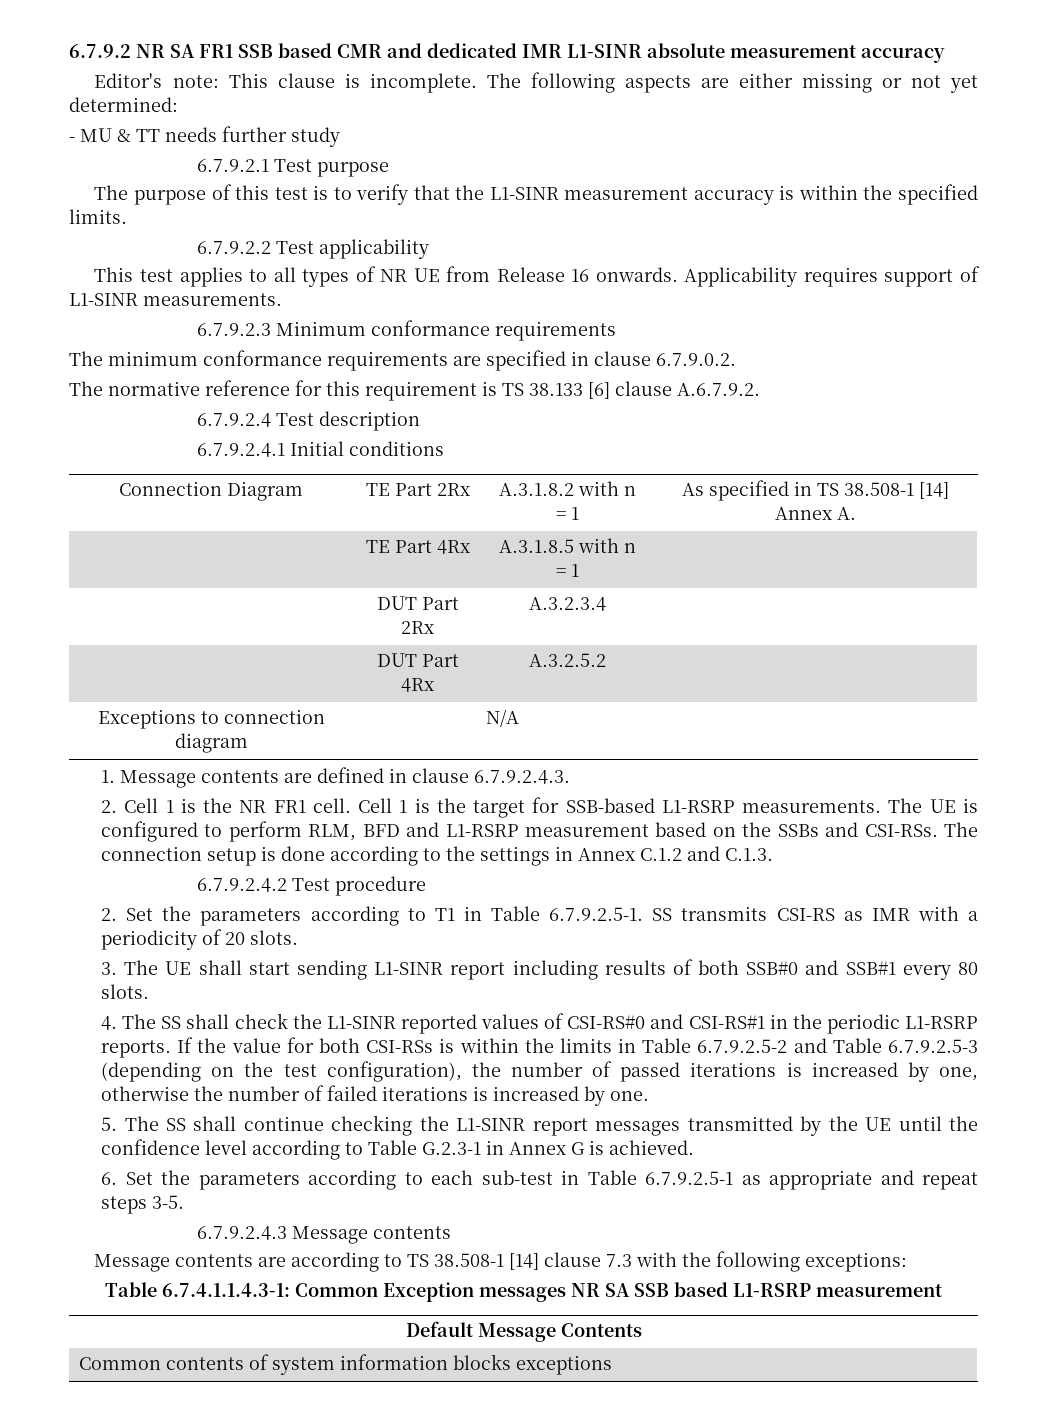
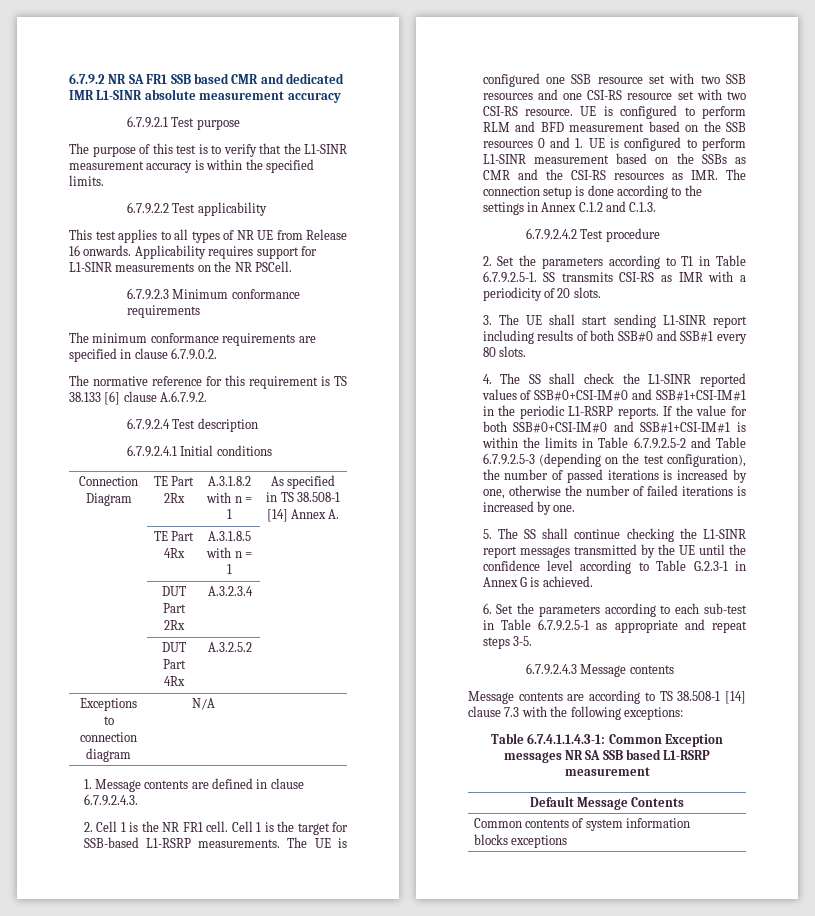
- Editor's note: This clause is incomplete. The following aspects are either missing or not yet determined:
- - MU & TT needs further study
- Applicability requires support of L1-SINR measurements.
+ Applicability requires support for L1-SINR measurements on the NR PSCell.
- The UE is configured to perform RLM, BFD and L1-RSRP measurement based on the SSBs and CSI-RSs. The connection setup is done according to the settings in Annex C.1.2 and C.1.3.
+ The UE is configured one SSB resource set with two SSB resources and one CSI-RS resource set with two CSI-RS resource. UE is configured to perform RLM and BFD measurement based on the SSB resources 0 and 1. UE is configured to perform L1-SINR measurement based on the SSBs as CMR and the CSI-RS resources as IMR. The connection setup is done according to the settings in Annex C.1.2 and C.1.3.
- 4. The SS shall check the L1-SINR reported values of CSI-RS#0 and CSI-RS#1 in the periodic L1-RSRP reports.
+ 4. The SS shall check the L1-SINR reported values of SSB#0+CSI-IM#0 and SSB#1+CSI-IM#1 in the periodic L1-RSRP reports.
- If the value for both CSI-RSs is within the limits in Table 6.7.9.2.5-2 and Table 6.7.9.2.5-3 (depending on the test configuration), the number of passed iterations is increased by one, otherwise the number of failed iterations is increased by one.
+ If the value for both SSB#0+CSI-IM#0 and SSB#1+CSI-IM#1 is within the limits in Table 6.7.9.2.5-2 and Table 6.7.9.2.5-3 (depending on the test configuration), the number of passed iterations is increased by one, otherwise the number of failed iterations is increased by one.

